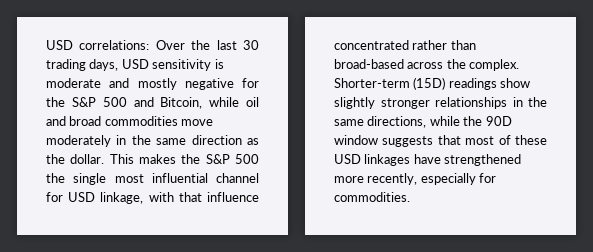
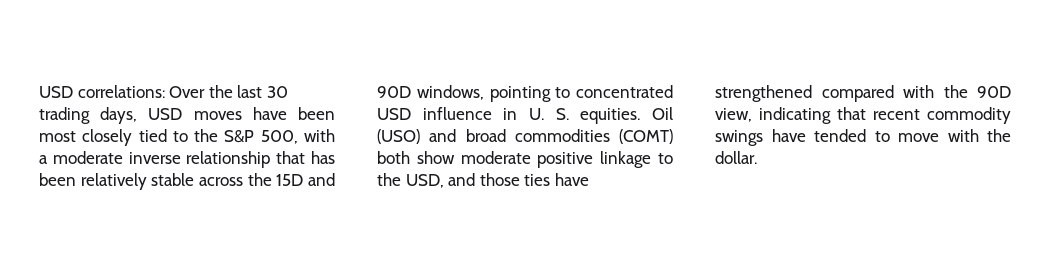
- USD correlations: Over the last 30 trading days, USD sensitivity is moderate and mostly negative for the S&P 500 and Bitcoin, while oil and broad commodities move moderately in the same direction as the dollar. This makes the S&P 500 the single most influential channel for USD linkage, with that influence concentrated rather than broad-based across the complex. Shorter-term (15D) readings show slightly stronger relationships in the same directions, while the 90D window suggests that most of these USD linkages have strengthened more recently, especially for commodities.
+ USD correlations: Over the last 30 trading days, USD moves have been most closely tied to the S&P 500, with a moderate inverse relationship that has been relatively stable across the 15D and 90D windows, pointing to concentrated USD influence in U. S. equities. Oil (USO) and broad commodities (COMT) both show moderate positive linkage to the USD, and those ties have strengthened compared with the 90D view, indicating that recent commodity swings have tended to move with the dollar.

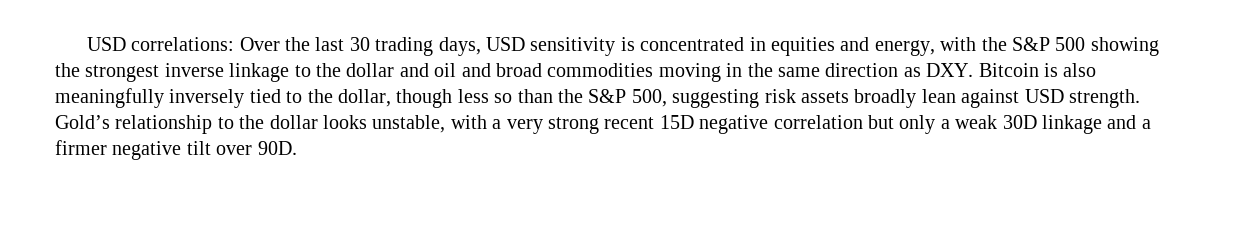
- USD correlations: Over the last 30 trading days, USD moves have been most closely tied to the S&P 500, with a moderate inverse relationship that has been relatively stable across the 15D and 90D windows, pointing to concentrated USD influence in U. S. equities. Oil (USO) and broad commodities (COMT) both show moderate positive linkage to the USD, and those ties have strengthened compared with the 90D view, indicating that recent commodity swings have tended to move with the dollar.
+ USD correlations: Over the last 30 trading days, USD sensitivity is concentrated in equities and energy, with the S&P 500 showing the strongest inverse linkage to the dollar and oil and broad commodities moving in the same direction as DXY. Bitcoin is also meaningfully inversely tied to the dollar, though less so than the S&P 500, suggesting risk assets broadly lean against USD strength. Gold’s relationship to the dollar looks unstable, with a very strong recent 15D negative correlation but only a weak 30D linkage and a firmer negative tilt over 90D.

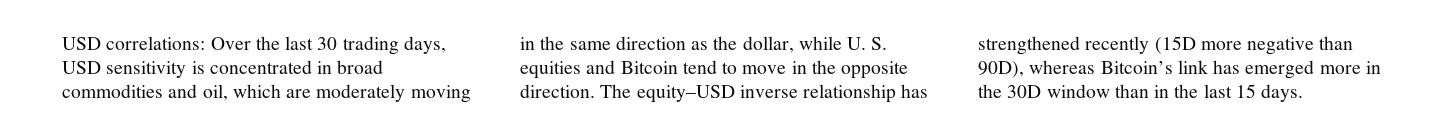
- USD correlations: Over the last 30 trading days, USD sensitivity is concentrated in equities and energy, with the S&P 500 showing the strongest inverse linkage to the dollar and oil and broad commodities moving in the same direction as DXY. Bitcoin is also meaningfully inversely tied to the dollar, though less so than the S&P 500, suggesting risk assets broadly lean against USD strength. Gold’s relationship to the dollar looks unstable, with a very strong recent 15D negative correlation but only a weak 30D linkage and a firmer negative tilt over 90D.
+ USD correlations: Over the last 30 trading days, USD sensitivity is concentrated in broad commodities and oil, which are moderately moving in the same direction as the dollar, while U. S. equities and Bitcoin tend to move in the opposite direction. The equity–USD inverse relationship has strengthened recently (15D more negative than 90D), whereas Bitcoin’s link has emerged more in the 30D window than in the last 15 days.

